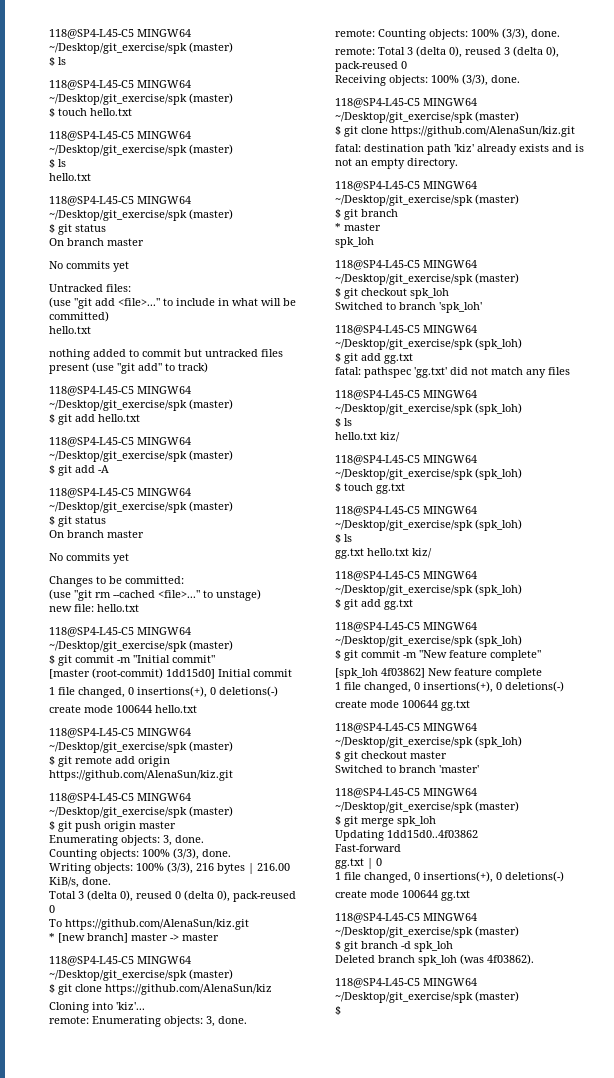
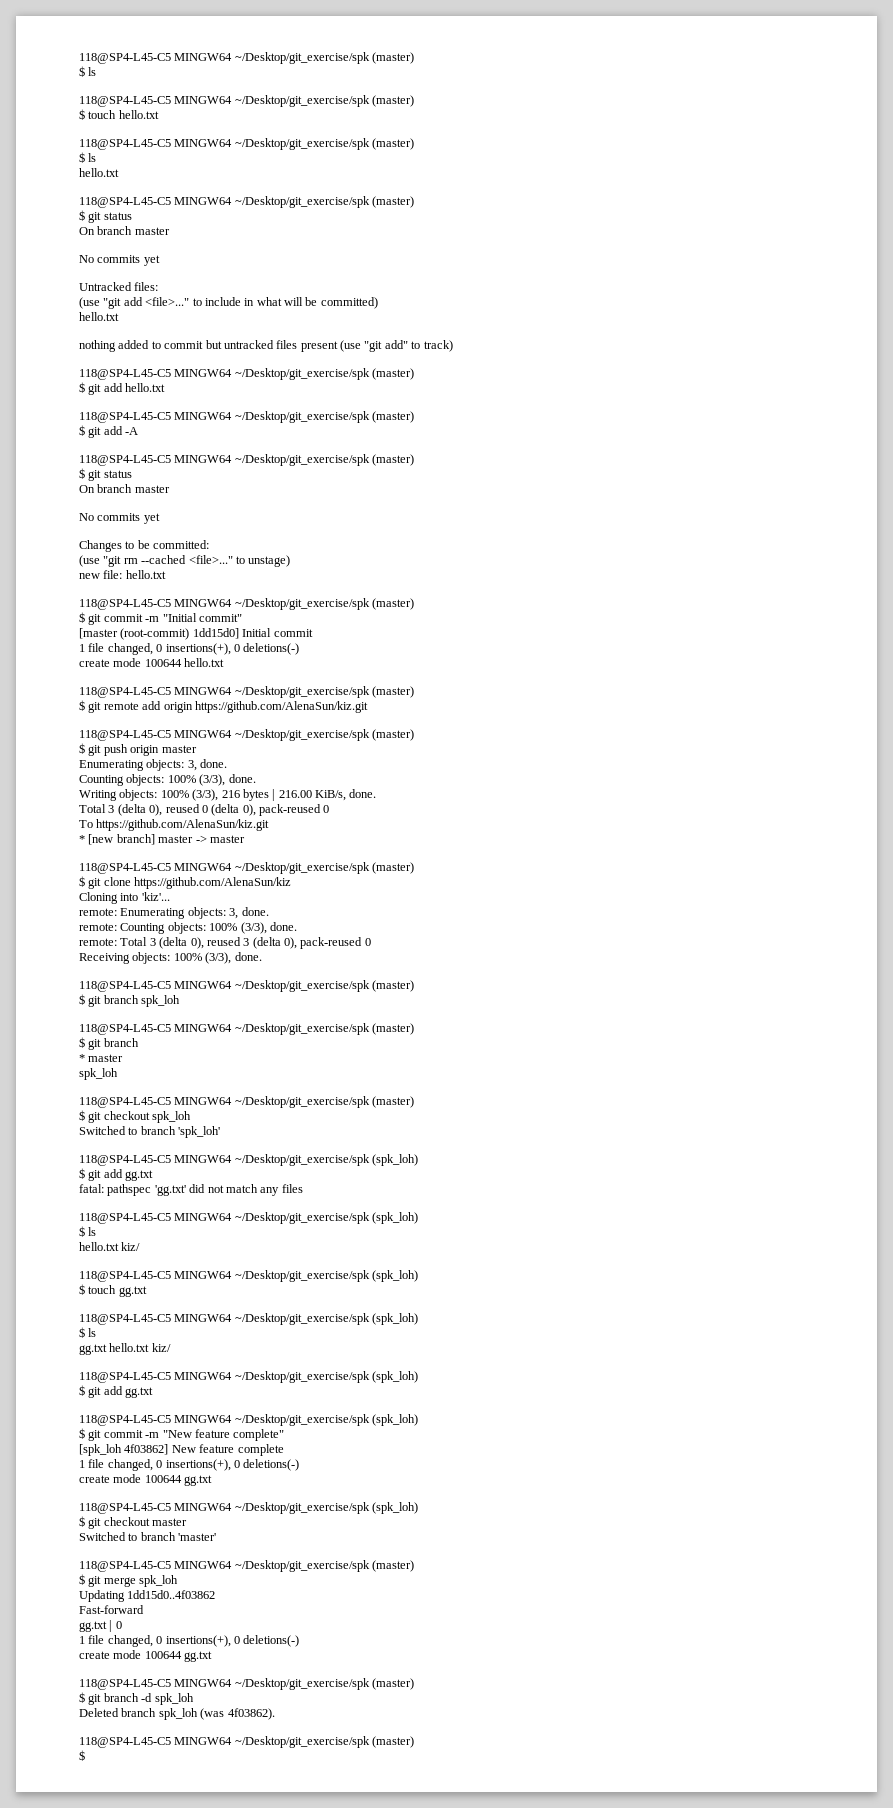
- $ git clone https://github.com/AlenaSun/kiz.git
- fatal: destination path 'kiz' already exists and is not an empty directory.
+ $ git branch spk_loh

